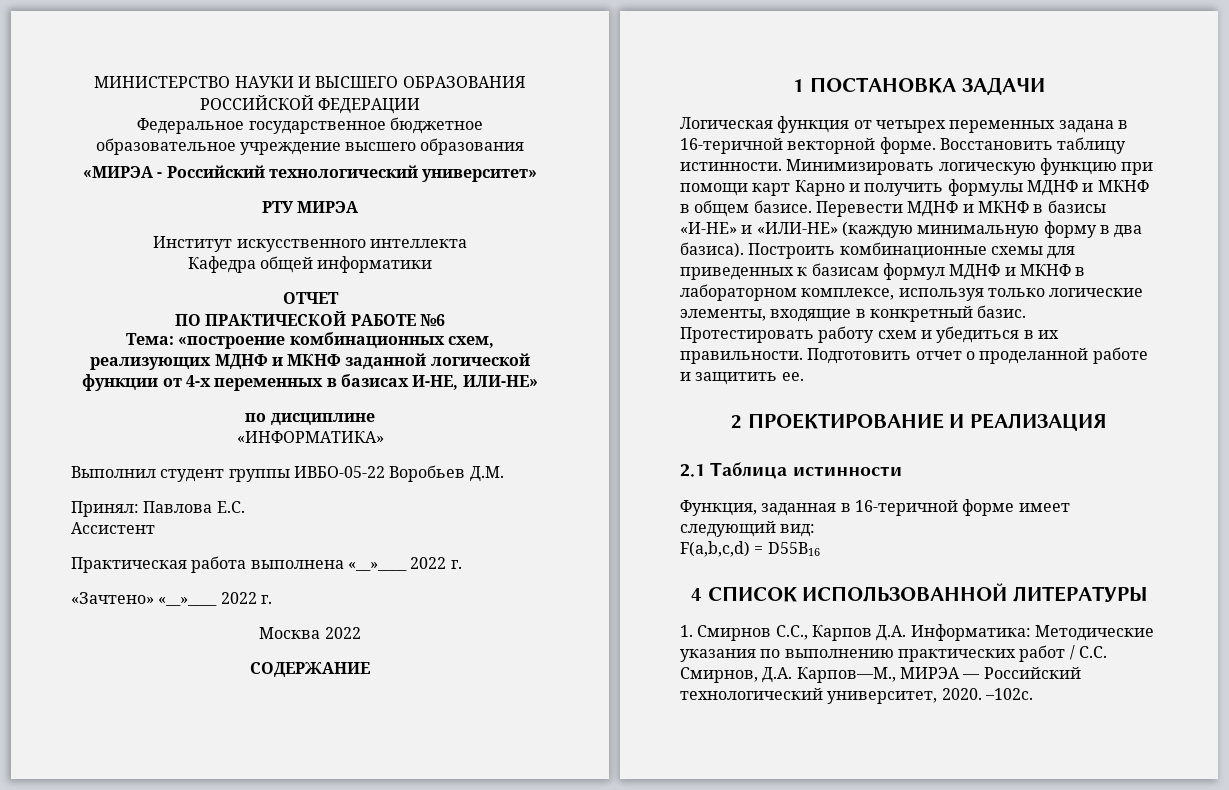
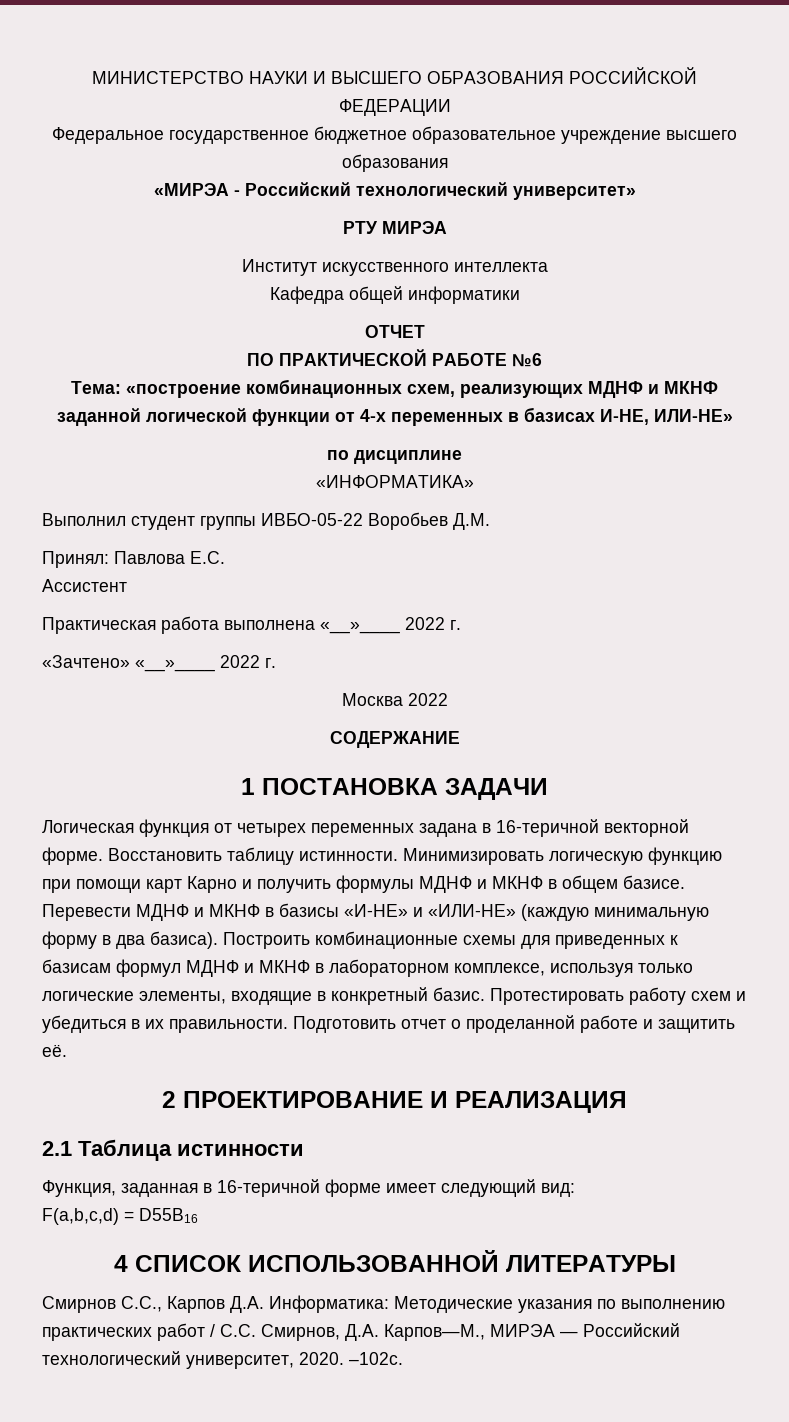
- Подготовить отчет о проделанной работе и защитить ее.
+ Подготовить отчет о проделанной работе и защитить её.
- 1. Смирнов С.С., Карпов Д.А. Информатика: Методические указания по выполнению практических работ / С.С. Смирнов, Д.А. Карпов—М., МИРЭА — Российский технологический университет, 2020.
+ Смирнов С.С., Карпов Д.А. Информатика: Методические указания по выполнению практических работ / С.С. Смирнов, Д.А. Карпов—М., МИРЭА — Российский технологический университет, 2020.

